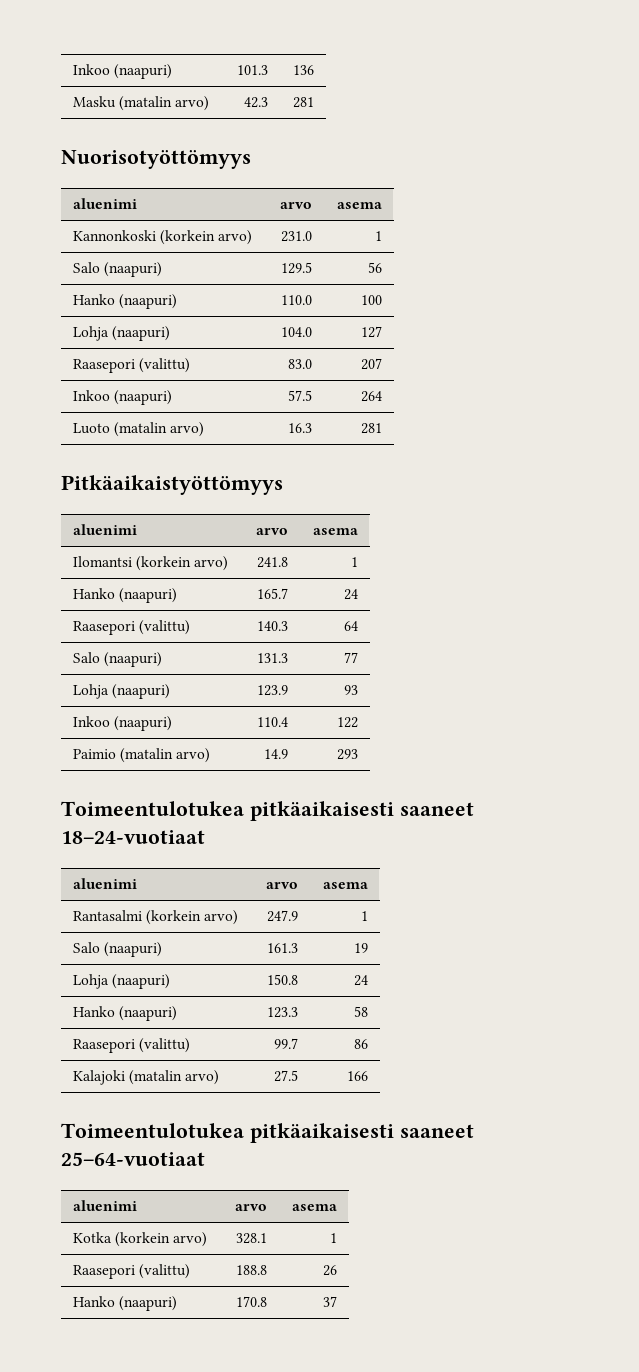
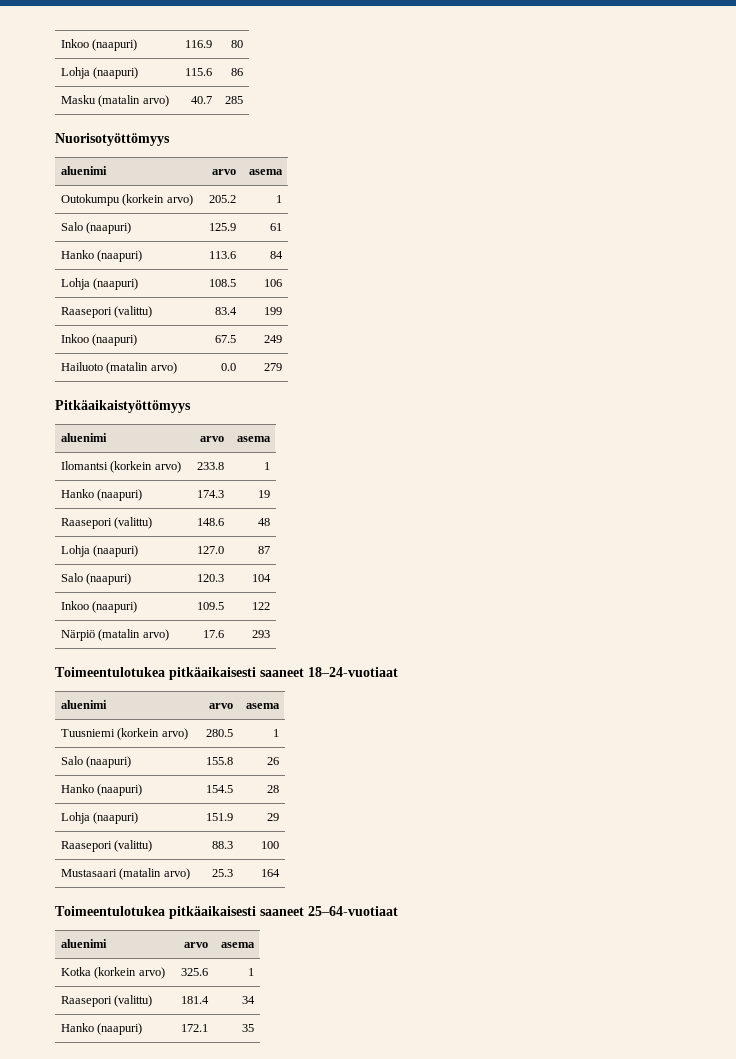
- Inkoo (naapuri) | 101.3 | 136
+ Inkoo (naapuri) | 116.9 | 80
+ Lohja (naapuri) | 115.6 | 86
- Masku (matalin arvo) | 42.3 | 281
+ Masku (matalin arvo) | 40.7 | 285
- Kannonkoski (korkein arvo) | 231.0 | 1
- Salo (naapuri) | 129.5 | 56
- Hanko (naapuri) | 110.0 | 100
- Lohja (naapuri) | 104.0 | 127
- Raasepori (valittu) | 83.0 | 207
- Inkoo (naapuri) | 57.5 | 264
- Luoto (matalin arvo) | 16.3 | 281
+ Outokumpu (korkein arvo) | 205.2 | 1
+ Salo (naapuri) | 125.9 | 61
+ Hanko (naapuri) | 113.6 | 84
+ Lohja (naapuri) | 108.5 | 106
+ Raasepori (valittu) | 83.4 | 199
+ Inkoo (naapuri) | 67.5 | 249
+ Hailuoto (matalin arvo) | 0.0 | 279
- Ilomantsi (korkein arvo) | 241.8 | 1
+ Ilomantsi (korkein arvo) | 233.8 | 1
- Hanko (naapuri) | 165.7 | 24
- Raasepori (valittu) | 140.3 | 64
- Salo (naapuri) | 131.3 | 77
- Lohja (naapuri) | 123.9 | 93
- Inkoo (naapuri) | 110.4 | 122
+ Hanko (naapuri) | 174.3 | 19
+ Raasepori (valittu) | 148.6 | 48
+ Lohja (naapuri) | 127.0 | 87
+ Salo (naapuri) | 120.3 | 104
+ Inkoo (naapuri) | 109.5 | 122
- Paimio (matalin arvo) | 14.9 | 293
+ Närpiö (matalin arvo) | 17.6 | 293
- Rantasalmi (korkein arvo) | 247.9 | 1
- Salo (naapuri) | 161.3 | 19
- Lohja (naapuri) | 150.8 | 24
- Hanko (naapuri) | 123.3 | 58
- Raasepori (valittu) | 99.7 | 86
- Kalajoki (matalin arvo) | 27.5 | 166
+ Tuusniemi (korkein arvo) | 280.5 | 1
+ Salo (naapuri) | 155.8 | 26
+ Hanko (naapuri) | 154.5 | 28
+ Lohja (naapuri) | 151.9 | 29
+ Raasepori (valittu) | 88.3 | 100
+ Mustasaari (matalin arvo) | 25.3 | 164
- Kotka (korkein arvo) | 328.1 | 1
+ Kotka (korkein arvo) | 325.6 | 1
- Raasepori (valittu) | 188.8 | 26
- Hanko (naapuri) | 170.8 | 37
+ Raasepori (valittu) | 181.4 | 34
+ Hanko (naapuri) | 172.1 | 35

